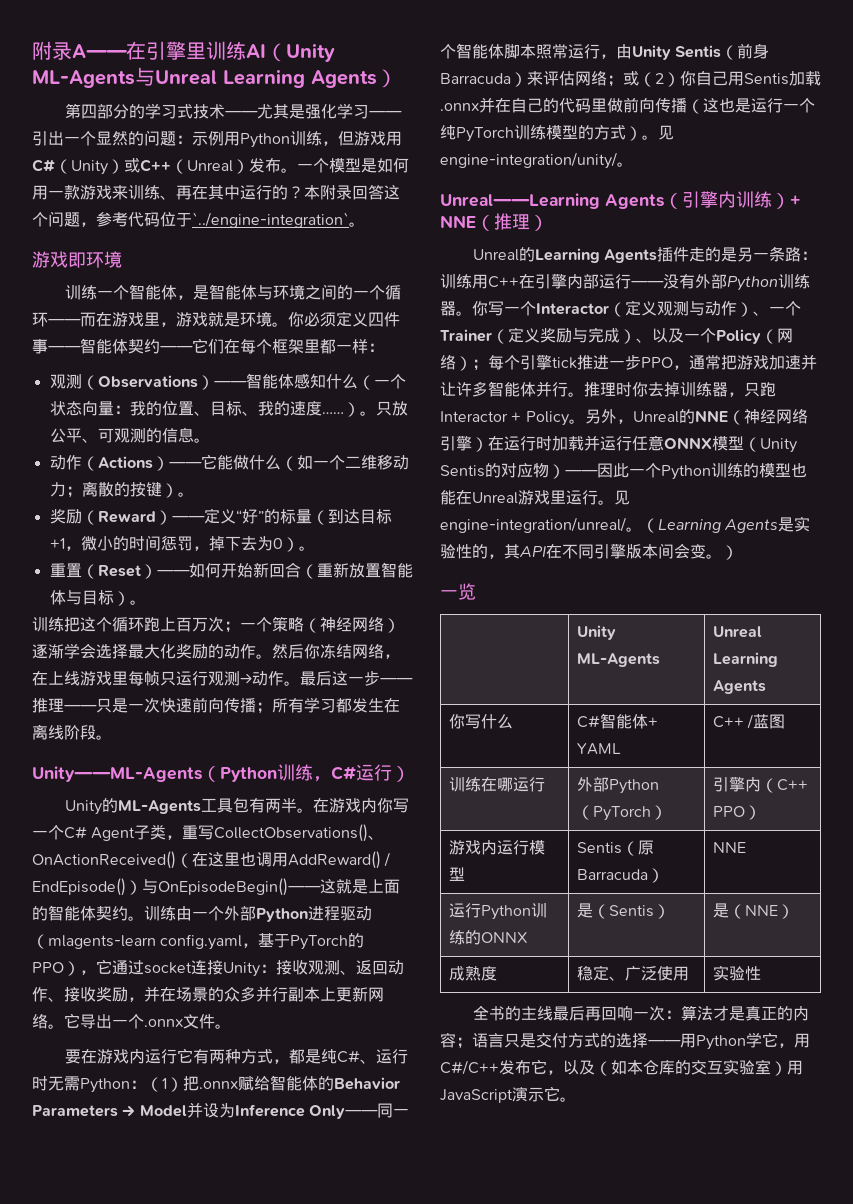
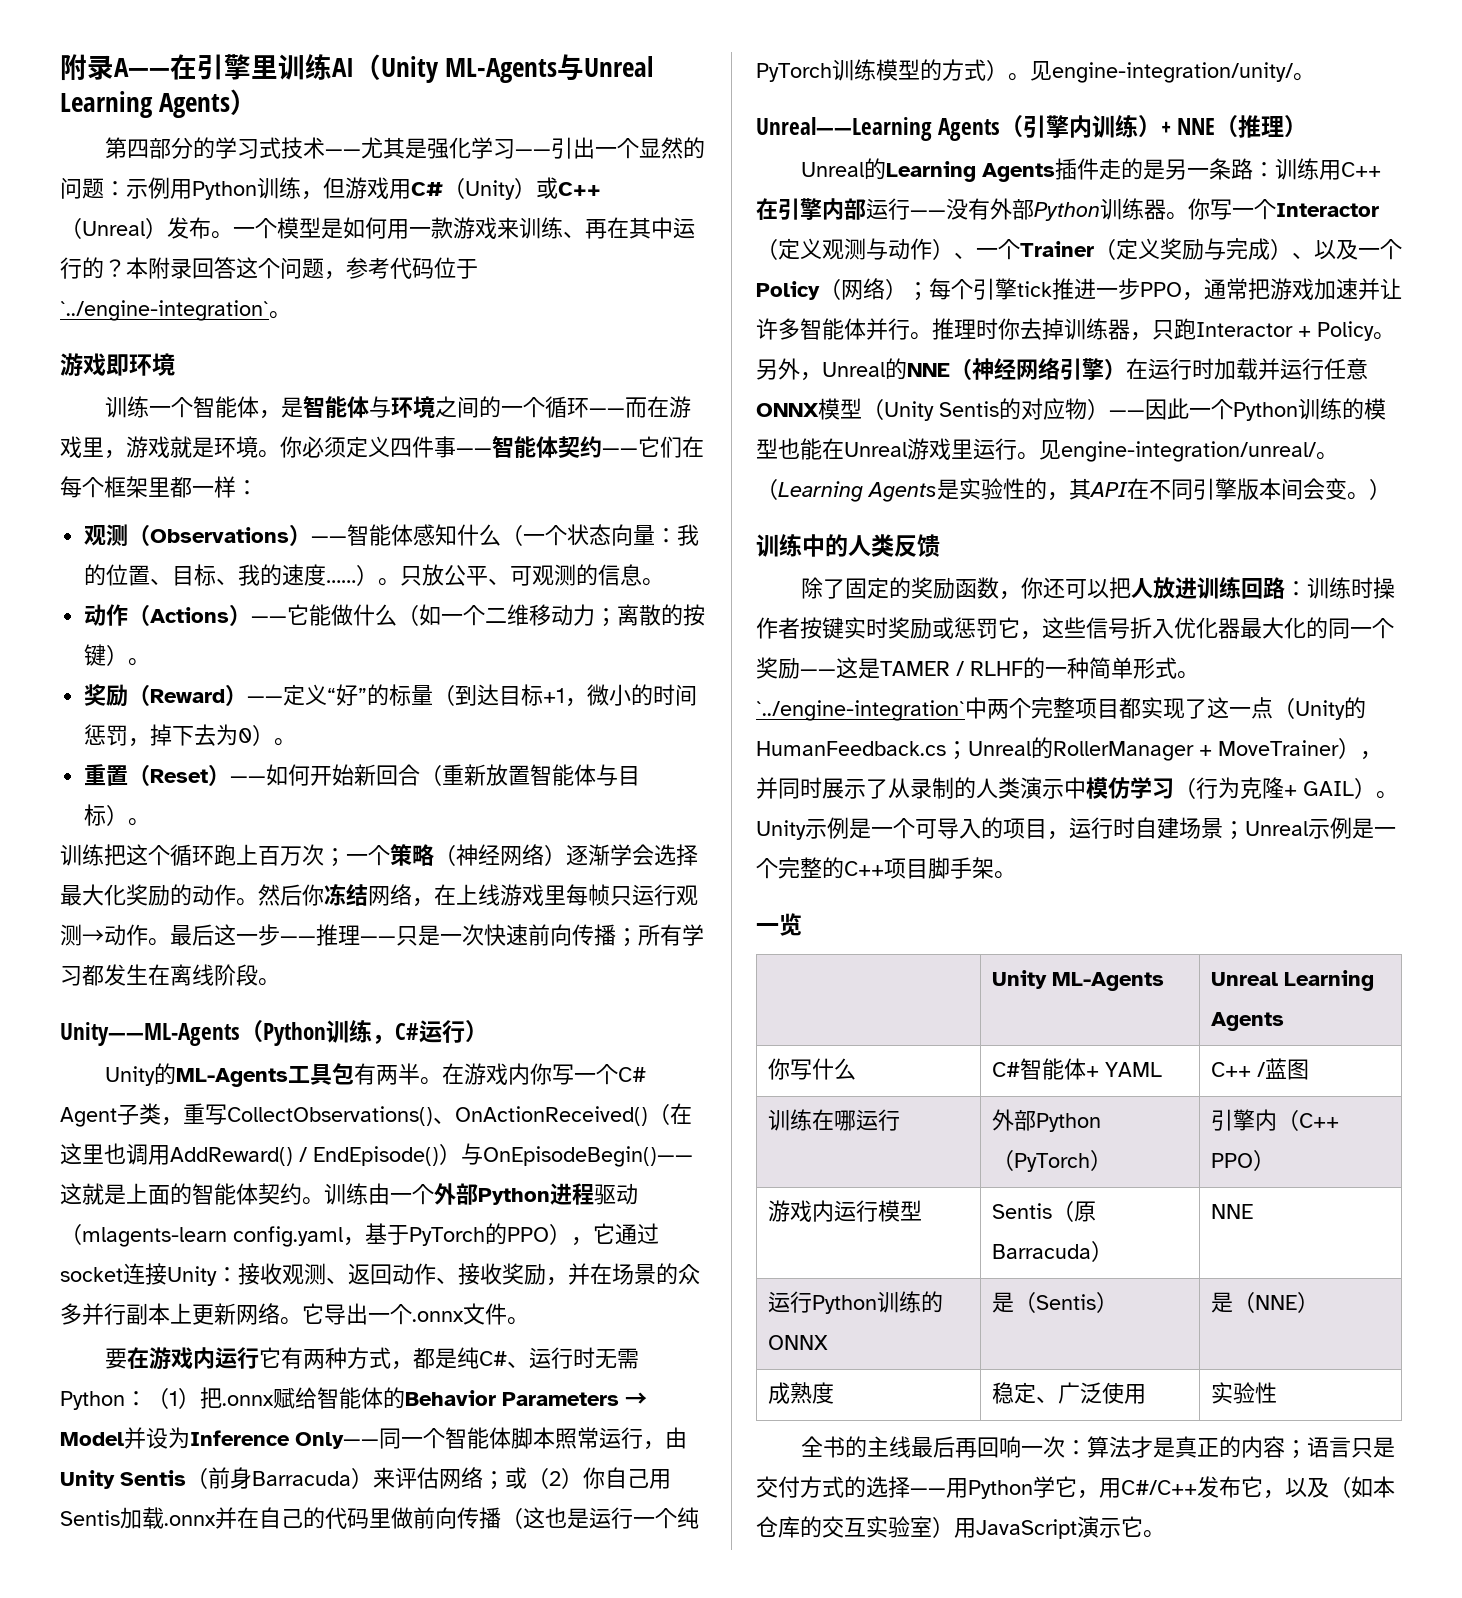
+ 训练中的人类反馈
+ 除了固定的奖励函数，你还可以把人放进训练回路：训练时操作者按键实时奖励或惩罚它，这些信号折入优化器最大化的同一个奖励——这是TAMER / RLHF的一种简单形式。`../engine-integration`中两个完整项目都实现了这一点（Unity的HumanFeedback.cs；Unreal的RollerManager + MoveTrainer），并同时展示了从录制的人类演示中模仿学习（行为克隆+ GAIL）。Unity示例是一个可导入的项目，运行时自建场景；Unreal示例是一个完整的C++项目脚手架。

